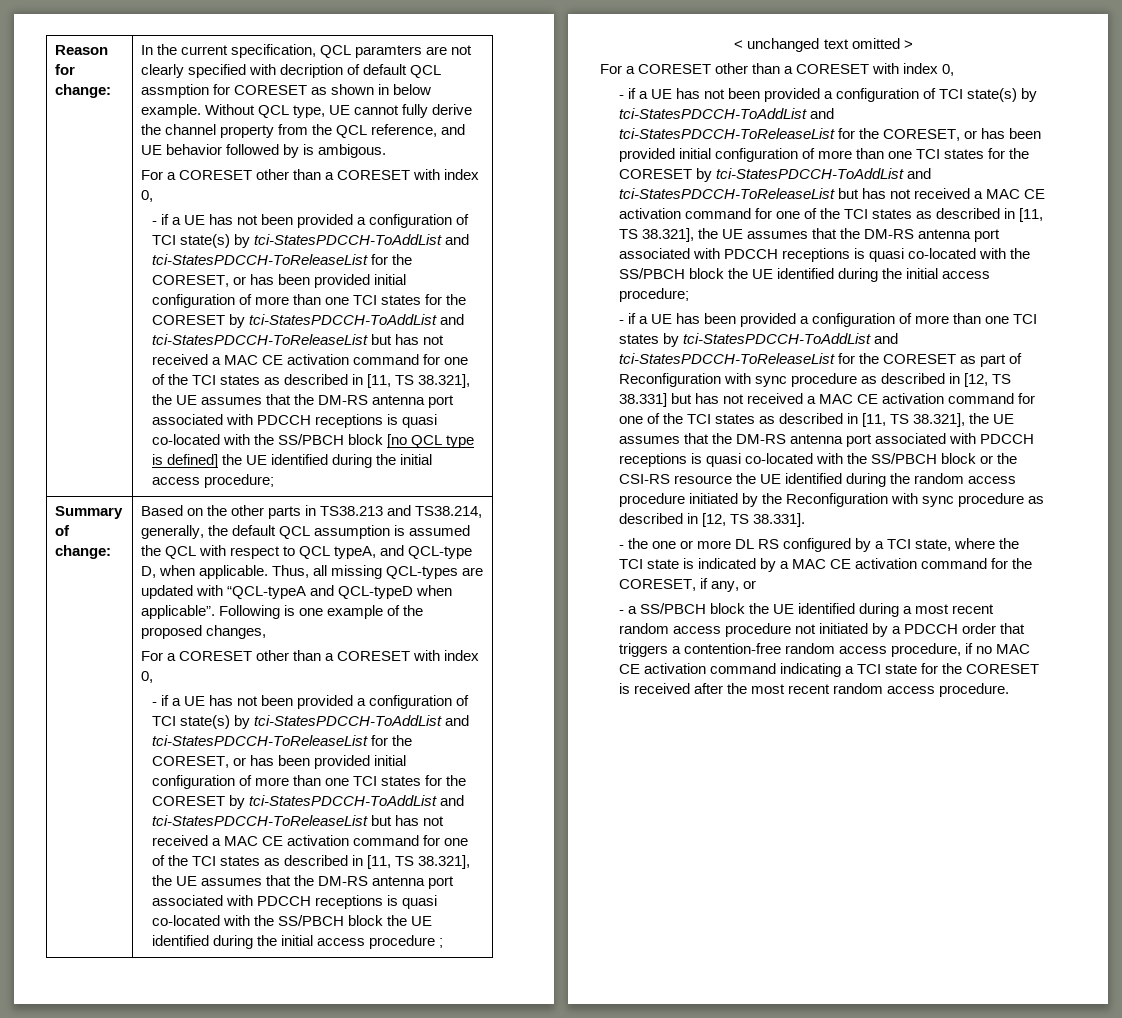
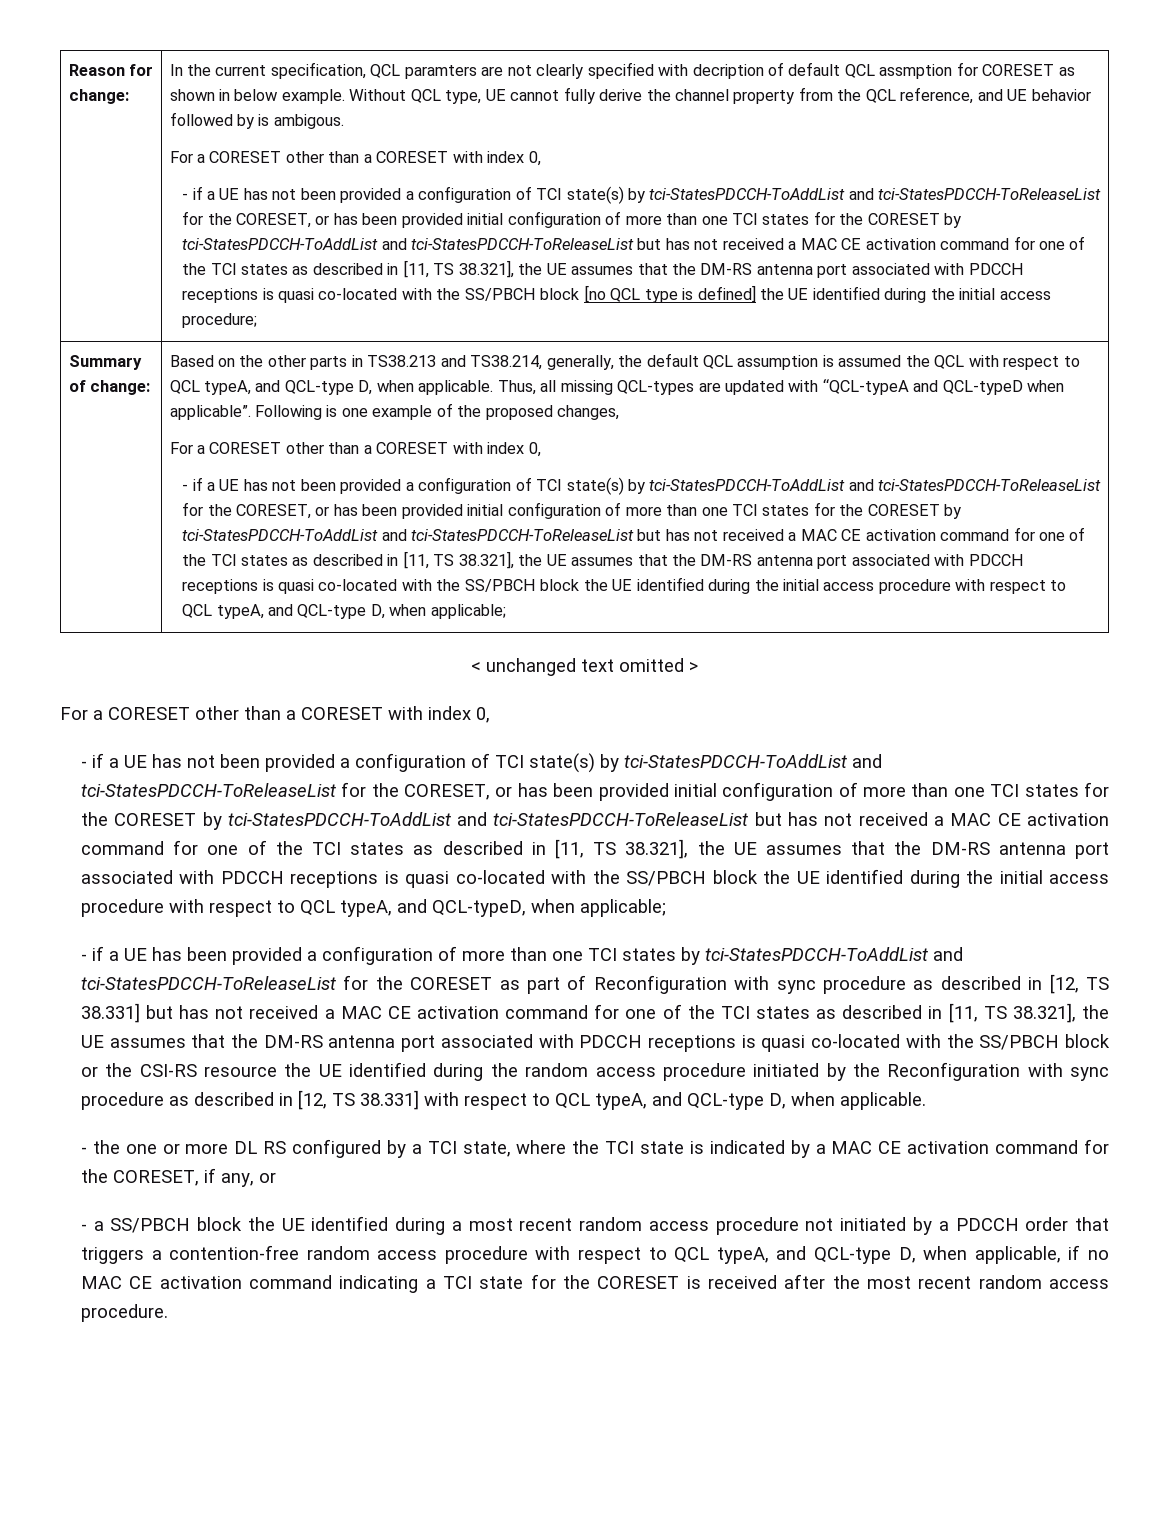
- - if a UE has not been provided a configuration of TCI state(s) by tci-StatesPDCCH-ToAddList and tci-StatesPDCCH-ToReleaseList for the CORESET, or has been provided initial configuration of more than one TCI states for the CORESET by tci-StatesPDCCH-ToAddList and tci-StatesPDCCH-ToReleaseList but has not received a MAC CE activation command for one of the TCI states as described in [11, TS 38.321], the UE assumes that the DM-RS antenna port associated with PDCCH receptions is quasi co-located with the SS/PBCH block the UE identified during the initial access procedure ;
+ - if a UE has not been provided a configuration of TCI state(s) by tci-StatesPDCCH-ToAddList and tci-StatesPDCCH-ToReleaseList for the CORESET, or has been provided initial configuration of more than one TCI states for the CORESET by tci-StatesPDCCH-ToAddList and tci-StatesPDCCH-ToReleaseList but has not received a MAC CE activation command for one of the TCI states as described in [11, TS 38.321], the UE assumes that the DM-RS antenna port associated with PDCCH receptions is quasi co-located with the SS/PBCH block the UE identified during the initial access procedure with respect to QCL typeA, and QCL-type D, when applicable;
- - if a UE has not been provided a configuration of TCI state(s) by tci-StatesPDCCH-ToAddList and tci-StatesPDCCH-ToReleaseList for the CORESET, or has been provided initial configuration of more than one TCI states for the CORESET by tci-StatesPDCCH-ToAddList and tci-StatesPDCCH-ToReleaseList but has not received a MAC CE activation command for one of the TCI states as described in [11, TS 38.321], the UE assumes that the DM-RS antenna port associated with PDCCH receptions is quasi co-located with the SS/PBCH block the UE identified during the initial access procedure;
+ - if a UE has not been provided a configuration of TCI state(s) by tci-StatesPDCCH-ToAddList and tci-StatesPDCCH-ToReleaseList for the CORESET, or has been provided initial configuration of more than one TCI states for the CORESET by tci-StatesPDCCH-ToAddList and tci-StatesPDCCH-ToReleaseList but has not received a MAC CE activation command for one of the TCI states as described in [11, TS 38.321], the UE assumes that the DM-RS antenna port associated with PDCCH receptions is quasi co-located with the SS/PBCH block the UE identified during the initial access procedure with respect to QCL typeA, and QCL-typeD, when applicable;
- - if a UE has been provided a configuration of more than one TCI states by tci-StatesPDCCH-ToAddList and tci-StatesPDCCH-ToReleaseList for the CORESET as part of Reconfiguration with sync procedure as described in [12, TS 38.331] but has not received a MAC CE activation command for one of the TCI states as described in [11, TS 38.321], the UE assumes that the DM-RS antenna port associated with PDCCH receptions is quasi co-located with the SS/PBCH block or the CSI-RS resource the UE identified during the random access procedure initiated by the Reconfiguration with sync procedure as described in [12, TS 38.331].
+ - if a UE has been provided a configuration of more than one TCI states by tci-StatesPDCCH-ToAddList and tci-StatesPDCCH-ToReleaseList for the CORESET as part of Reconfiguration with sync procedure as described in [12, TS 38.331] but has not received a MAC CE activation command for one of the TCI states as described in [11, TS 38.321], the UE assumes that the DM-RS antenna port associated with PDCCH receptions is quasi co-located with the SS/PBCH block or the CSI-RS resource the UE identified during the random access procedure initiated by the Reconfiguration with sync procedure as described in [12, TS 38.331] with respect to QCL typeA, and QCL-type D, when applicable.
- - a SS/PBCH block the UE identified during a most recent random access procedure not initiated by a PDCCH order that triggers a contention-free random access procedure, if no MAC CE activation command indicating a TCI state for the CORESET is received after the most recent random access procedure.
+ - a SS/PBCH block the UE identified during a most recent random access procedure not initiated by a PDCCH order that triggers a contention-free random access procedure with respect to QCL typeA, and QCL-type D, when applicable, if no MAC CE activation command indicating a TCI state for the CORESET is received after the most recent random access procedure.

